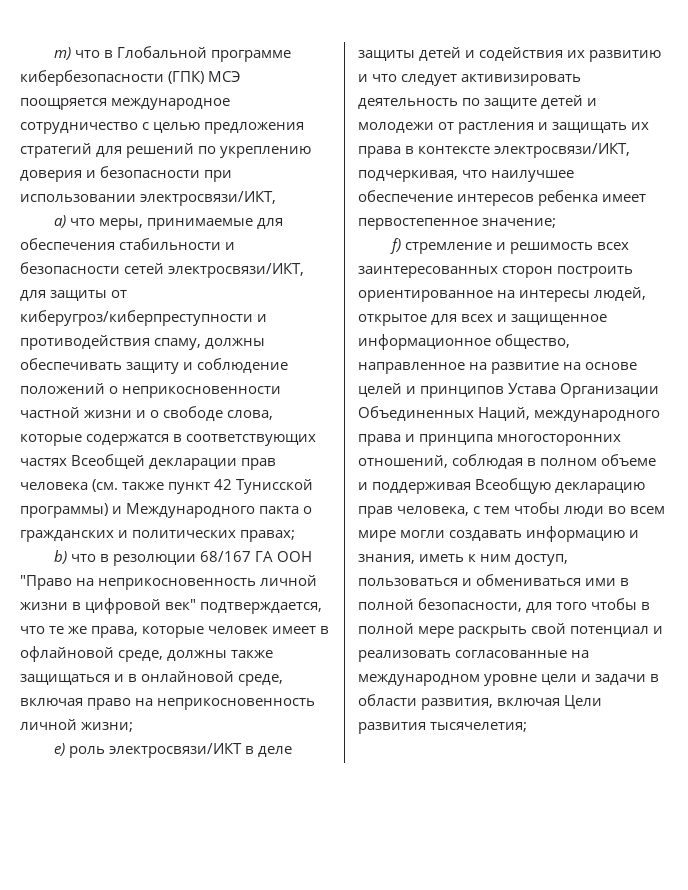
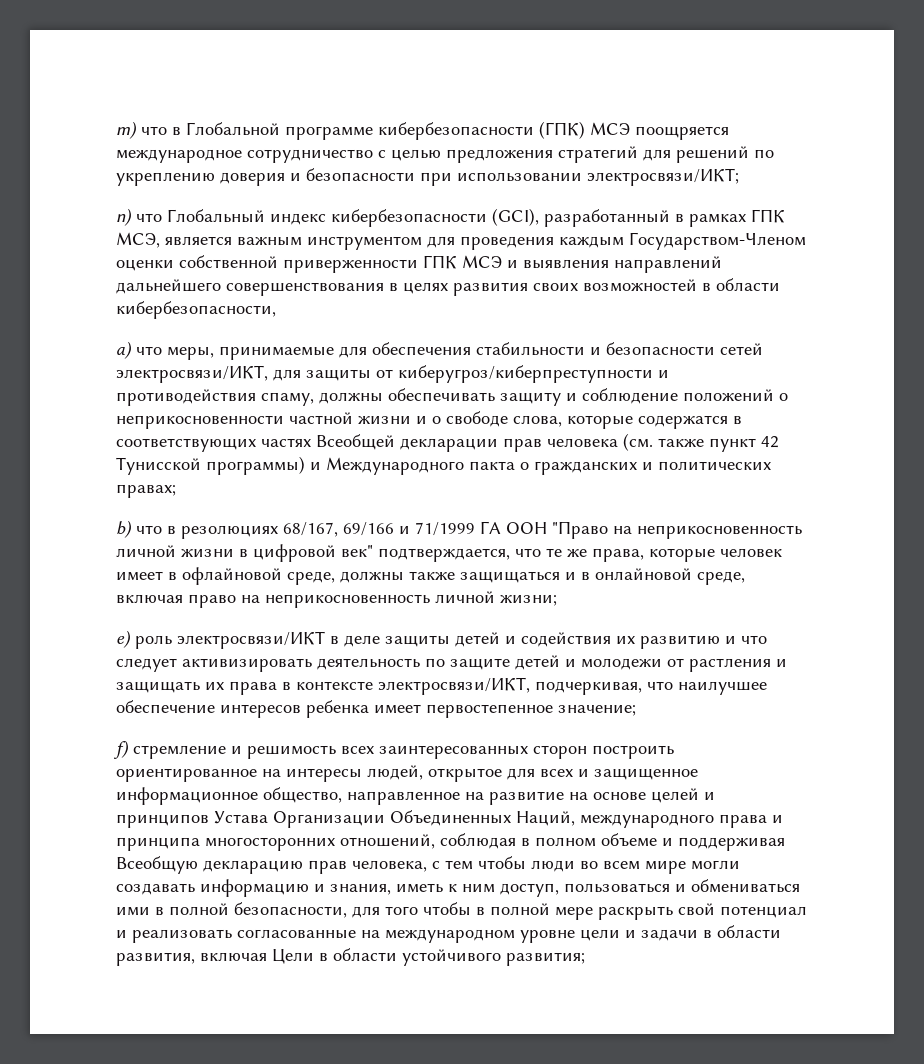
- m) что в Глобальной программе кибербезопасности (ГПК) МСЭ поощряется международное сотрудничество с целью предложения стратегий для решений по укреплению доверия и безопасности при использовании электросвязи/ИКТ,
+ m) что в Глобальной программе кибербезопасности (ГПК) МСЭ поощряется международное сотрудничество с целью предложения стратегий для решений по укреплению доверия и безопасности при использовании электросвязи/ИКТ;
+ n) что Глобальный индекс кибербезопасности (GCI), разработанный в рамках ГПК МСЭ, является важным инструментом для проведения каждым Государством-Членом оценки собственной приверженности ГПК МСЭ и выявления направлений дальнейшего совершенствования в целях развития своих возможностей в области кибербезопасности,
- b) что в резолюции 68/167 ГА ООН "Право на неприкосновенность личной жизни в цифровой век" подтверждается, что те же права, которые человек имеет в офлайновой среде, должны также защищаться и в онлайновой среде, включая право на неприкосновенность личной жизни;
+ b) что в резолюциях 68/167, 69/166 и 71/1999 ГА ООН "Право на неприкосновенность личной жизни в цифровой век" подтверждается, что те же права, которые человек имеет в офлайновой среде, должны также защищаться и в онлайновой среде, включая право на неприкосновенность личной жизни;
- f) стремление и решимость всех заинтересованных сторон построить ориентированное на интересы людей, открытое для всех и защищенное информационное общество, направленное на развитие на основе целей и принципов Устава Организации Объединенных Наций, международного права и принципа многосторонних отношений, соблюдая в полном объеме и поддерживая Всеобщую декларацию прав человека, с тем чтобы люди во всем мире могли создавать информацию и знания, иметь к ним доступ, пользоваться и обмениваться ими в полной безопасности, для того чтобы в полной мере раскрыть свой потенциал и реализовать согласованные на международном уровне цели и задачи в области развития, включая Цели развития тысячелетия;
+ f) стремление и решимость всех заинтересованных сторон построить ориентированное на интересы людей, открытое для всех и защищенное информационное общество, направленное на развитие на основе целей и принципов Устава Организации Объединенных Наций, международного права и принципа многосторонних отношений, соблюдая в полном объеме и поддерживая Всеобщую декларацию прав человека, с тем чтобы люди во всем мире могли создавать информацию и знания, иметь к ним доступ, пользоваться и обмениваться ими в полной безопасности, для того чтобы в полной мере раскрыть свой потенциал и реализовать согласованные на международном уровне цели и задачи в области развития, включая Цели в области устойчивого развития;

